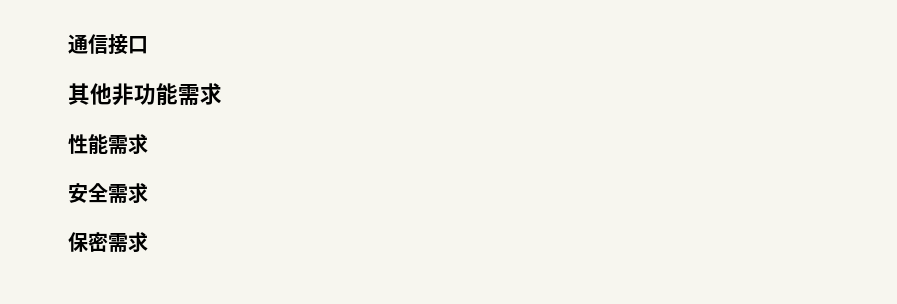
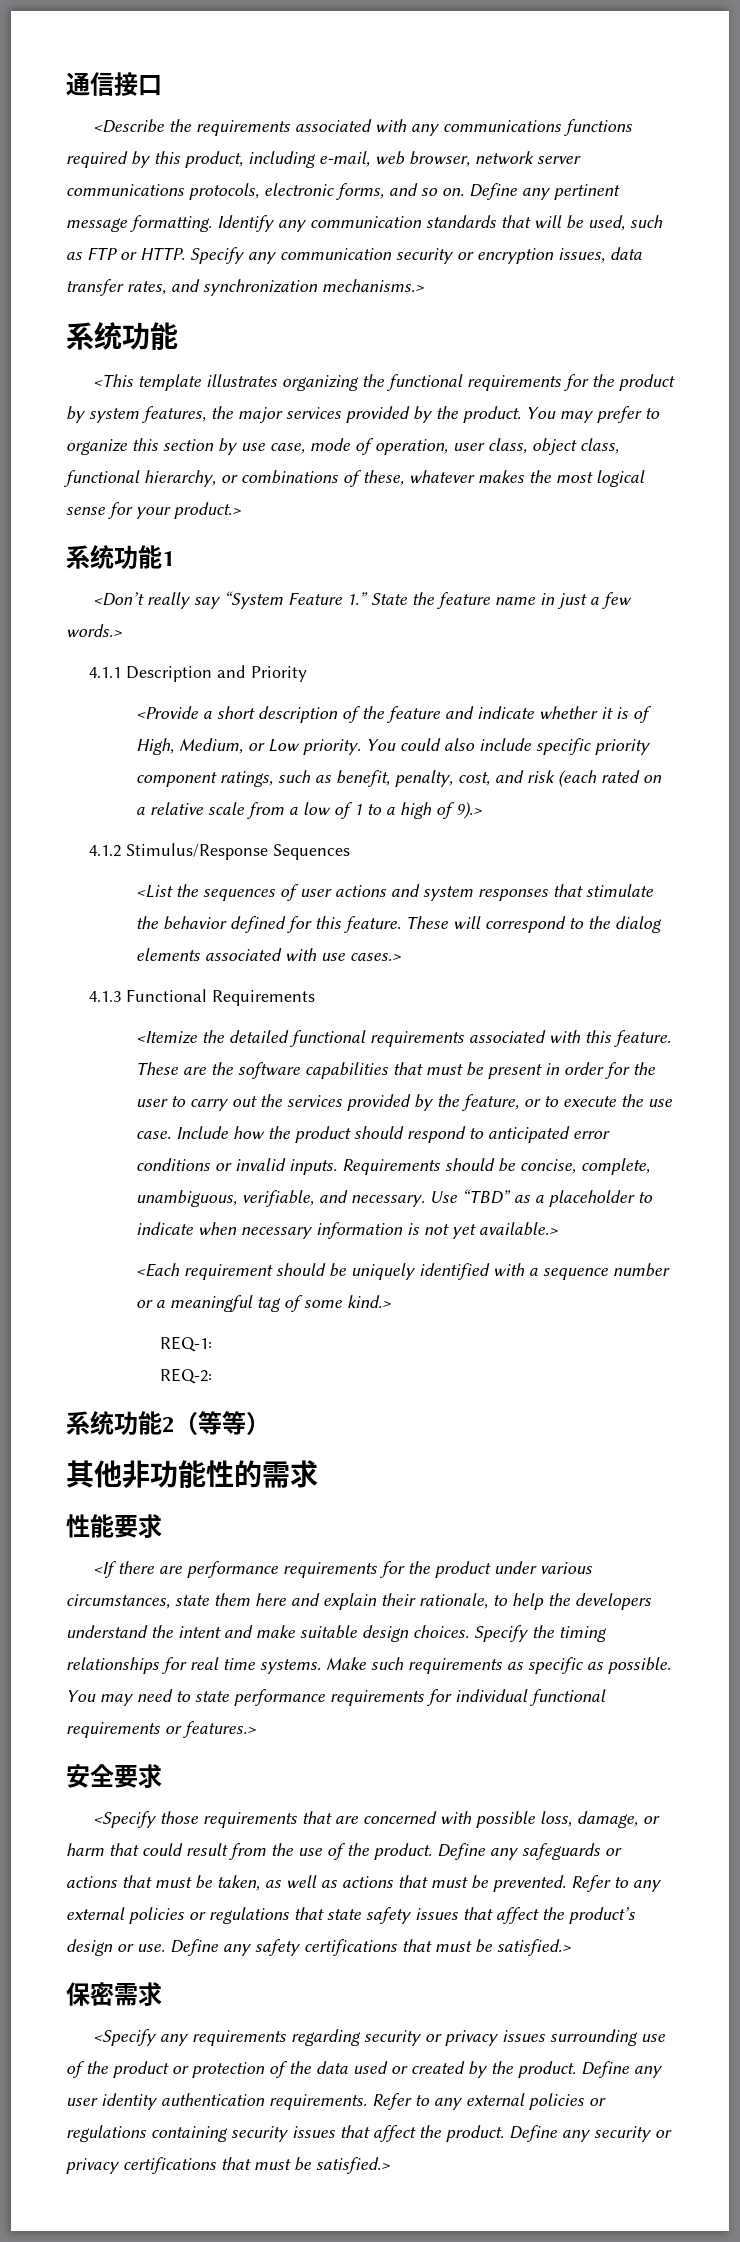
+ <Describe the requirements associated with any communications functions required by this product, including e-mail, web browser, network server communications protocols, electronic forms, and so on. Define any pertinent message formatting. Identify any communication standards that will be used, such as FTP or HTTP. Specify any communication security or encryption issues, data transfer rates, and synchronization mechanisms.>
+ 系统功能
+ <This template illustrates organizing the functional requirements for the product by system features, the major services provided by the product. You may prefer to organize this section by use case, mode of operation, user class, object class, functional hierarchy, or combinations of these, whatever makes the most logical sense for your product.>
+ 系统功能1
+ <Don’t really say “System Feature 1.” State the feature name in just a few words.>
+ 4.1.1 Description and Priority
+ <Provide a short description of the feature and indicate whether it is of High, Medium, or Low priority. You could also include specific priority component ratings, such as benefit, penalty, cost, and risk (each rated on a relative scale from a low of 1 to a high of 9).>
+ 4.1.2 Stimulus/Response Sequences
+ <List the sequences of user actions and system responses that stimulate the behavior defined for this feature. These will correspond to the dialog elements associated with use cases.>
+ 4.1.3 Functional Requirements
+ <Itemize the detailed functional requirements associated with this feature. These are the software capabilities that must be present in order for the user to carry out the services provided by the feature, or to execute the use case. Include how the product should respond to anticipated error conditions or invalid inputs. Requirements should be concise, complete, unambiguous, verifiable, and necessary. Use “TBD” as a placeholder to indicate when necessary information is not yet available.>
+ <Each requirement should be uniquely identified with a sequence number or a meaningful tag of some kind.>
+ REQ-1:
+ REQ-2:
+ 系统功能2（等等）
- 其他非功能需求
+ 其他非功能性的需求
- 性能需求
+ 性能要求
+ <If there are performance requirements for the product under various circumstances, state them here and explain their rationale, to help the developers understand the intent and make suitable design choices. Specify the timing relationships for real time systems. Make such requirements as specific as possible. You may need to state performance requirements for individual functional requirements or features.>
- 安全需求
+ 安全要求
+ <Specify those requirements that are concerned with possible loss, damage, or harm that could result from the use of the product. Define any safeguards or actions that must be taken, as well as actions that must be prevented. Refer to any external policies or regulations that state safety issues that affect the product’s design or use. Define any safety certifications that must be satisfied.>
  保密需求
+ <Specify any requirements regarding security or privacy issues surrounding use of the product or protection of the data used or created by the product. Define any user identity authentication requirements. Refer to any external policies or regulations containing security issues that affect the product. Define any security or privacy certifications that must be satisfied.>

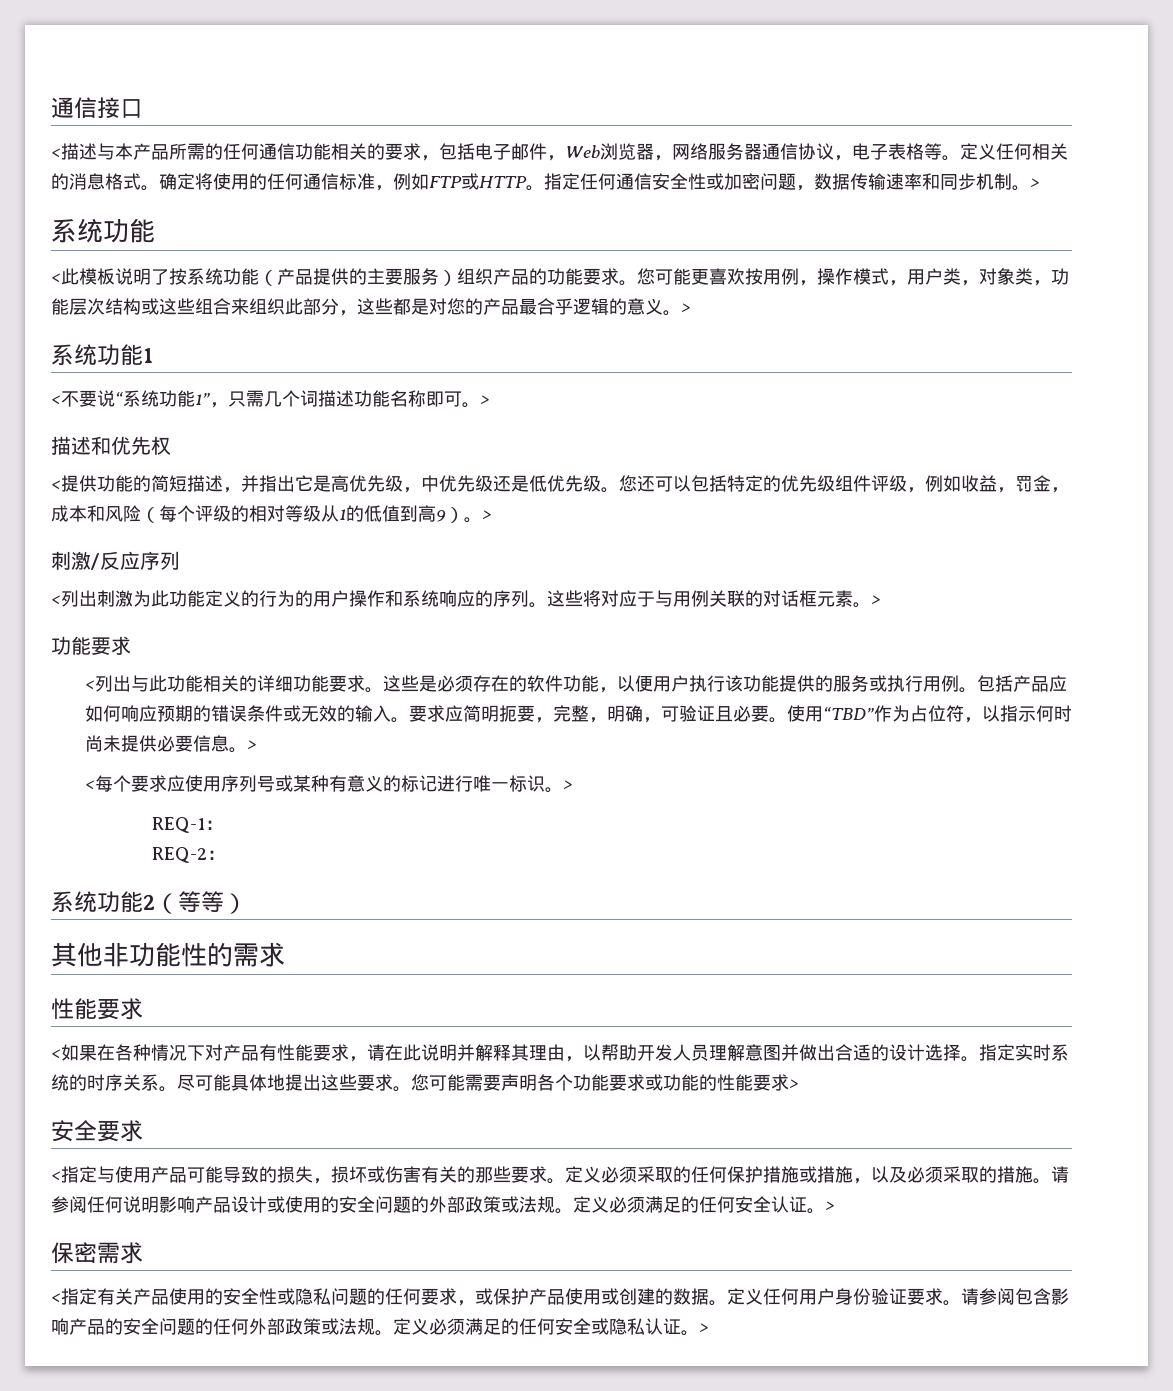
- <Describe the requirements associated with any communications functions required by this product, including e-mail, web browser, network server communications protocols, electronic forms, and so on. Define any pertinent message formatting. Identify any communication standards that will be used, such as FTP or HTTP. Specify any communication security or encryption issues, data transfer rates, and synchronization mechanisms.>
+ <描述与本产品所需的任何通信功能相关的要求，包括电子邮件，Web浏览器，网络服务器通信协议，电子表格等。定义任何相关的消息格式。确定将使用的任何通信标准，例如FTP或HTTP。指定任何通信安全性或加密问题，数据传输速率和同步机制。>
  系统功能
- <This template illustrates organizing the functional requirements for the product by system features, the major services provided by the product. You may prefer to organize this section by use case, mode of operation, user class, object class, functional hierarchy, or combinations of these, whatever makes the most logical sense for your product.>
+ <此模板说明了按系统功能（产品提供的主要服务）组织产品的功能要求。您可能更喜欢按用例，操作模式，用户类，对象类，功能层次结构或这些组合来组织此部分，这些都是对您的产品最合乎逻辑的意义。>
  系统功能1
- <Don’t really say “System Feature 1.” State the feature name in just a few words.>
- 4.1.1 Description and Priority
- <Provide a short description of the feature and indicate whether it is of High, Medium, or Low priority. You could also include specific priority component ratings, such as benefit, penalty, cost, and risk (each rated on a relative scale from a low of 1 to a high of 9).>
- 4.1.2 Stimulus/Response Sequences
- <List the sequences of user actions and system responses that stimulate the behavior defined for this feature. These will correspond to the dialog elements associated with use cases.>
- 4.1.3 Functional Requirements
- <Itemize the detailed functional requirements associated with this feature. These are the software capabilities that must be present in order for the user to carry out the services provided by the feature, or to execute the use case. Include how the product should respond to anticipated error conditions or invalid inputs. Requirements should be concise, complete, unambiguous, verifiable, and necessary. Use “TBD” as a placeholder to indicate when necessary information is not yet available.>
- <Each requirement should be uniquely identified with a sequence number or a meaningful tag of some kind.>
- REQ-1:
- REQ-2:
+ <不要说“系统功能1”，只需几个词描述功能名称即可。>
+ 描述和优先权
+ <提供功能的简短描述，并指出它是高优先级，中优先级还是低优先级。您还可以包括特定的优先级组件评级，例如收益，罚金，成本和风险（每个评级的相对等级从1的低值到高9）。>
+ 刺激/反应序列
+ <列出刺激为此功能定义的行为的用户操作和系统响应的序列。这些将对应于与用例关联的对话框元素。>
+ 功能要求
+ <列出与此功能相关的详细功能要求。这些是必须存在的软件功能，以便用户执行该功能提供的服务或执行用例。包括产品应如何响应预期的错误条件或无效的输入。要求应简明扼要，完整，明确，可验证且必要。使用“TBD”作为占位符，以指示何时尚未提供必要信息。>
+ <每个要求应使用序列号或某种有意义的标记进行唯一标识。>
+ REQ-1：
+ REQ-2：
- <If there are performance requirements for the product under various circumstances, state them here and explain their rationale, to help the developers understand the intent and make suitable design choices. Specify the timing relationships for real time systems. Make such requirements as specific as possible. You may need to state performance requirements for individual functional requirements or features.>
+ <如果在各种情况下对产品有性能要求，请在此说明并解释其理由，以帮助开发人员理解意图并做出合适的设计选择。指定实时系统的时序关系。尽可能具体地提出这些要求。您可能需要声明各个功能要求或功能的性能要求>
  安全要求
- <Specify those requirements that are concerned with possible loss, damage, or harm that could result from the use of the product. Define any safeguards or actions that must be taken, as well as actions that must be prevented. Refer to any external policies or regulations that state safety issues that affect the product’s design or use. Define any safety certifications that must be satisfied.>
+ <指定与使用产品可能导致的损失，损坏或伤害有关的那些要求。定义必须采取的任何保护措施或措施，以及必须采取的措施。请参阅任何说明影响产品设计或使用的安全问题的外部政策或法规。定义必须满足的任何安全认证。>
  保密需求
- <Specify any requirements regarding security or privacy issues surrounding use of the product or protection of the data used or created by the product. Define any user identity authentication requirements. Refer to any external policies or regulations containing security issues that affect the product. Define any security or privacy certifications that must be satisfied.>
+ <指定有关产品使用的安全性或隐私问题的任何要求，或保护产品使用或创建的数据。定义任何用户身份验证要求。请参阅包含影响产品的安全问题的任何外部政策或法规。定义必须满足的任何安全或隐私认证。>

